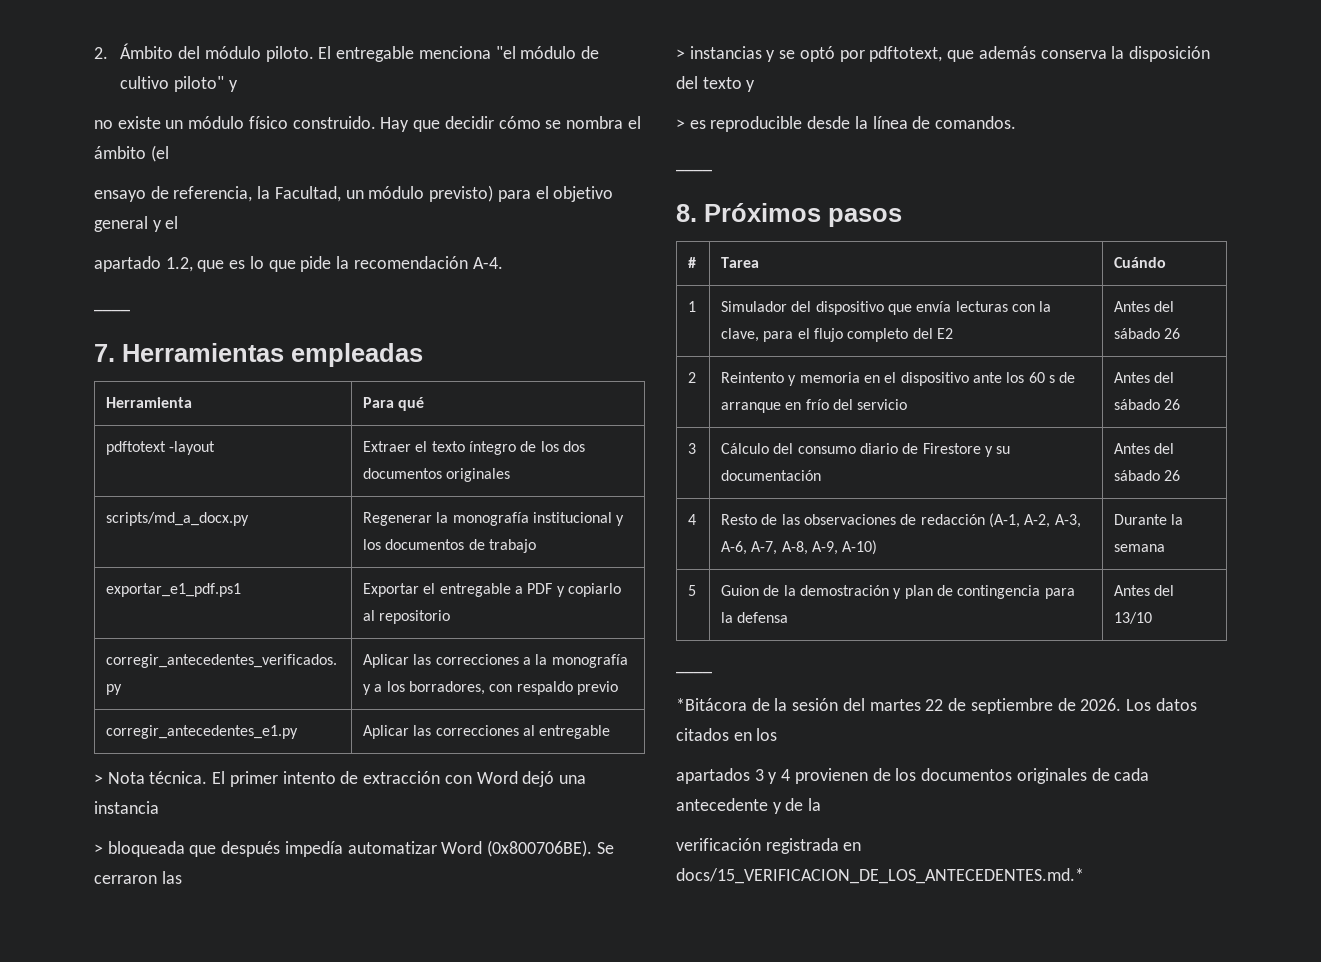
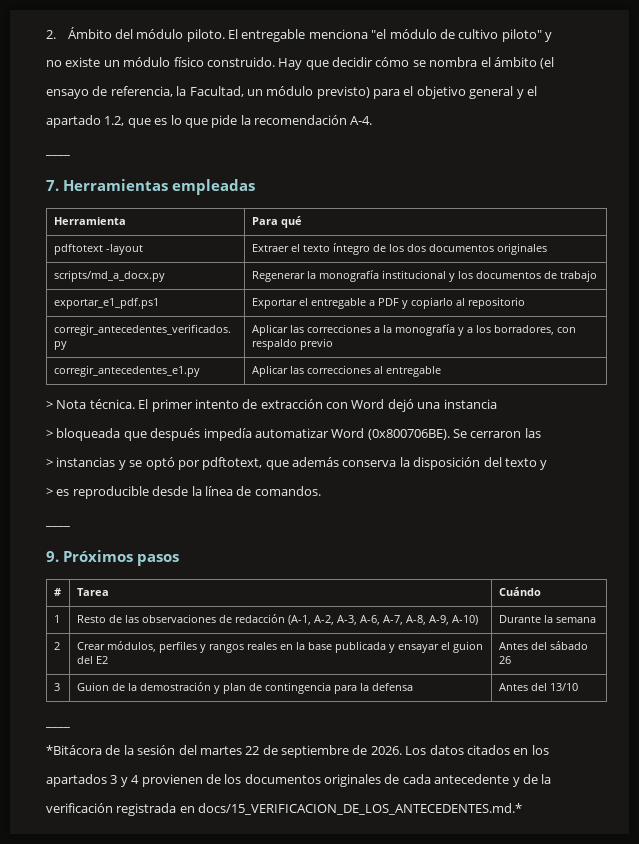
- 8. Próximos pasos
+ 9. Próximos pasos
- 1 | Simulador del dispositivo que envía lecturas con la clave, para el flujo completo del E2 | Antes del sábado 26
- 2 | Reintento y memoria en el dispositivo ante los 60 s de arranque en frío del servicio | Antes del sábado 26
- 3 | Cálculo del consumo diario de Firestore y su documentación | Antes del sábado 26
- 4 | Resto de las observaciones de redacción (A-1, A-2, A-3, A-6, A-7, A-8, A-9, A-10) | Durante la semana
+ 1 | Resto de las observaciones de redacción (A-1, A-2, A-3, A-6, A-7, A-8, A-9, A-10) | Durante la semana
- 5 | Guion de la demostración y plan de contingencia para la defensa | Antes del 13/10
+ 2 | Crear módulos, perfiles y rangos reales en la base publicada y ensayar el guion del E2 | Antes del sábado 26
+ 3 | Guion de la demostración y plan de contingencia para la defensa | Antes del 13/10

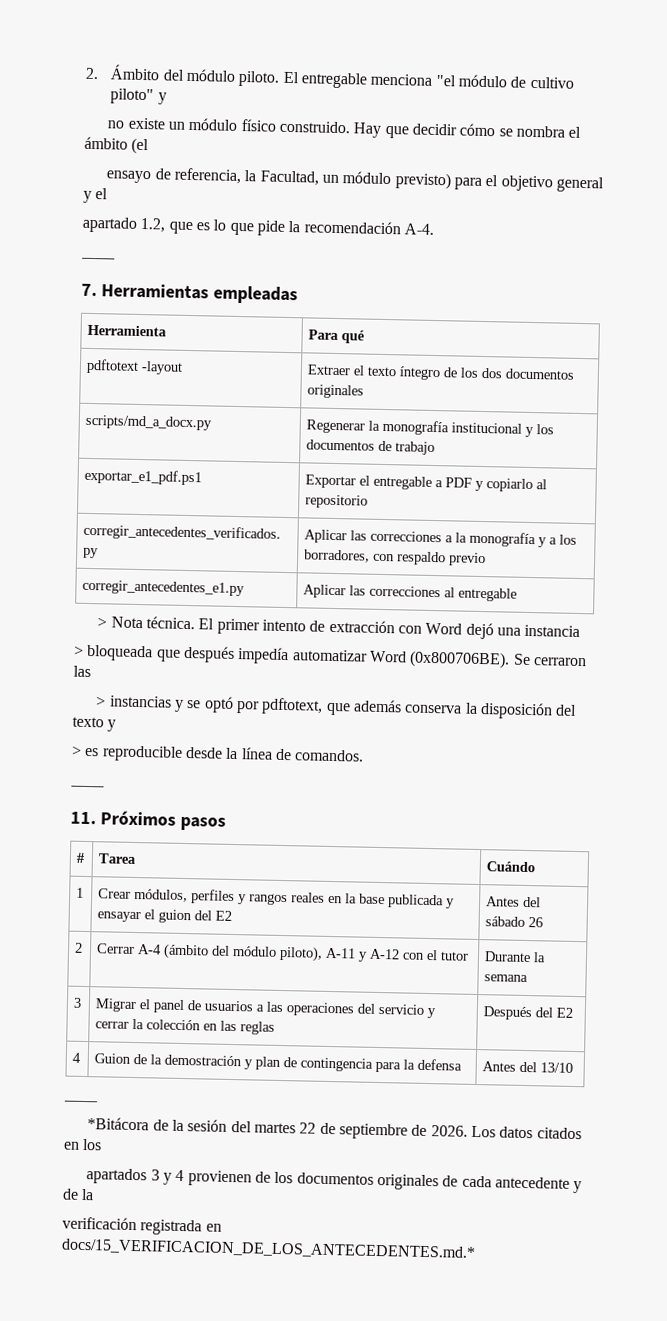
- 9. Próximos pasos
+ 11. Próximos pasos
- 1 | Resto de las observaciones de redacción (A-1, A-2, A-3, A-6, A-7, A-8, A-9, A-10) | Durante la semana
- 2 | Crear módulos, perfiles y rangos reales en la base publicada y ensayar el guion del E2 | Antes del sábado 26
+ 1 | Crear módulos, perfiles y rangos reales en la base publicada y ensayar el guion del E2 | Antes del sábado 26
- 3 | Guion de la demostración y plan de contingencia para la defensa | Antes del 13/10
+ 2 | Cerrar A-4 (ámbito del módulo piloto), A-11 y A-12 con el tutor | Durante la semana
+ 3 | Migrar el panel de usuarios a las operaciones del servicio y cerrar la colección en las reglas | Después del E2
+ 4 | Guion de la demostración y plan de contingencia para la defensa | Antes del 13/10

